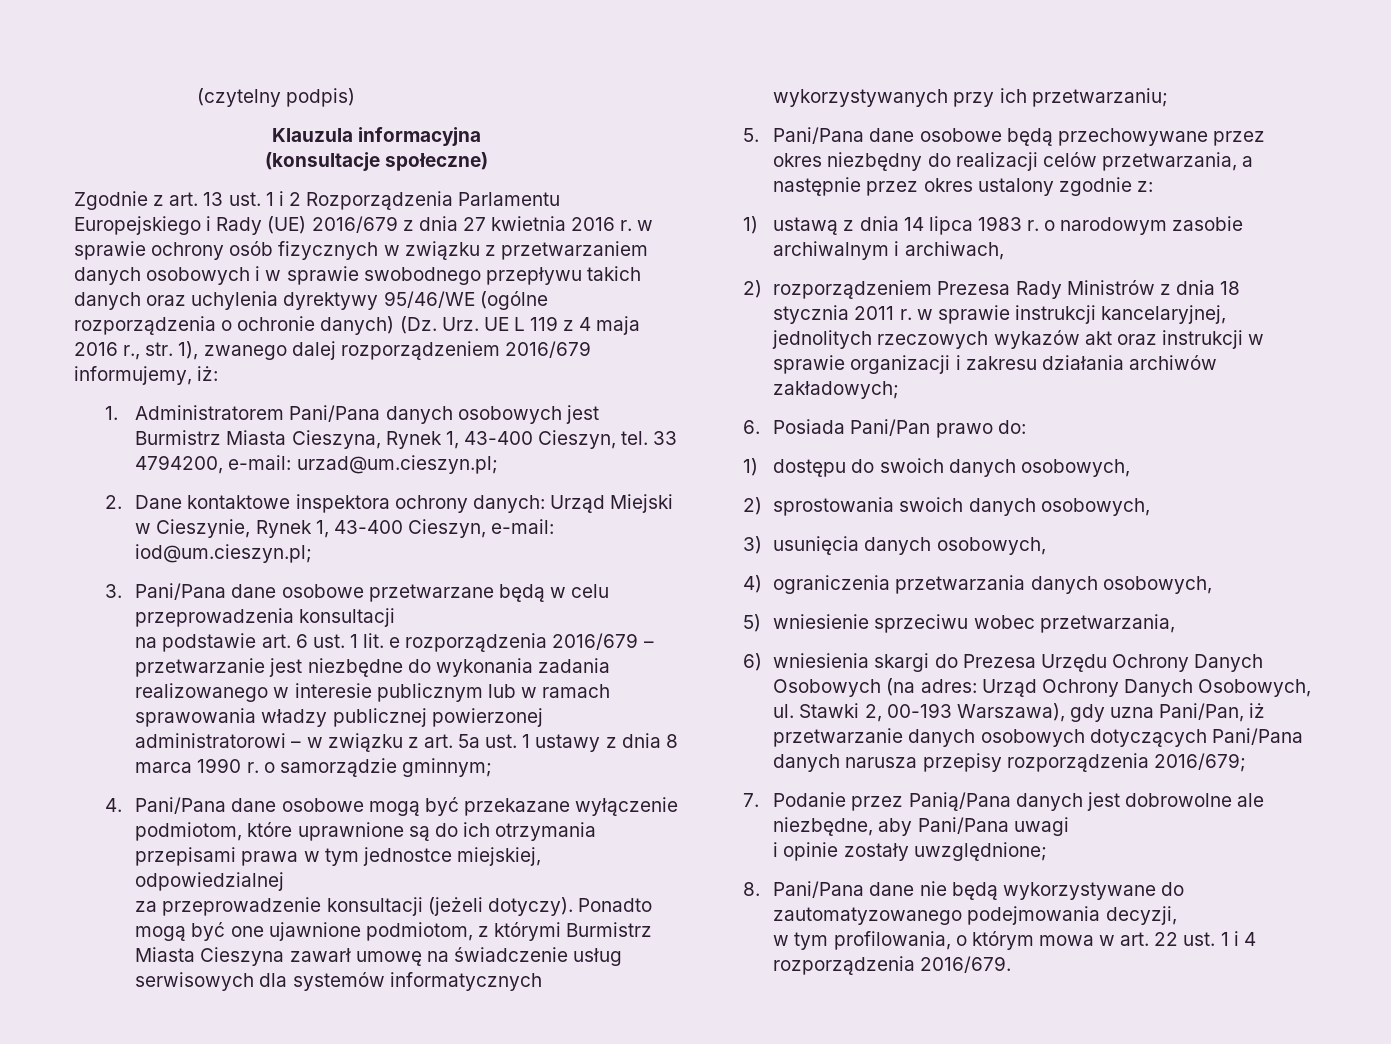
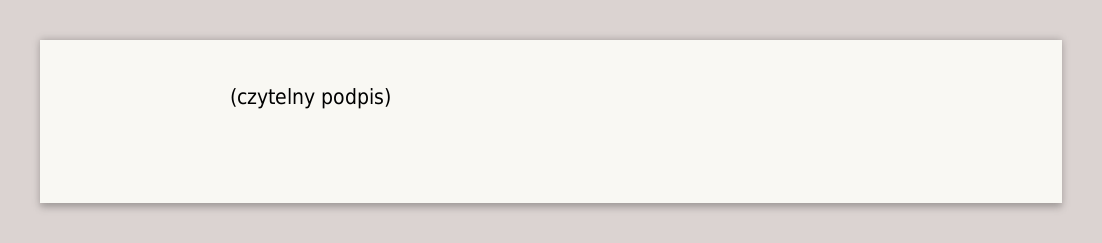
- Klauzula informacyjna
- (konsultacje społeczne)
- Zgodnie z art. 13 ust. 1 i 2 Rozporządzenia Parlamentu Europejskiego i Rady (UE) 2016/679 z dnia 27 kwietnia 2016 r. w sprawie ochrony osób fizycznych w związku z przetwarzaniem danych osobowych i w sprawie swobodnego przepływu takich danych oraz uchylenia dyrektywy 95/46/WE (ogólne rozporządzenia o ochronie danych) (Dz. Urz. UE L 119 z 4 maja 2016 r., str. 1), zwanego dalej rozporządzeniem 2016/679 informujemy, iż:
- 1. Administratorem Pani/Pana danych osobowych jest Burmistrz Miasta Cieszyna, Rynek 1, 43-400 Cieszyn, tel. 33 4794200, e-mail: urzad@um.cieszyn.pl;
- 2. Dane kontaktowe inspektora ochrony danych: Urząd Miejski w Cieszynie, Rynek 1, 43-400 Cieszyn, e-mail: iod@um.cieszyn.pl;
- 3. Pani/Pana dane osobowe przetwarzane będą w celu przeprowadzenia konsultacji
- na podstawie art. 6 ust. 1 lit. e rozporządzenia 2016/679 – przetwarzanie jest niezbędne do wykonania zadania realizowanego w interesie publicznym lub w ramach sprawowania władzy publicznej powierzonej administratorowi – w związku z art. 5a ust. 1 ustawy z dnia 8 marca 1990 r. o samorządzie gminnym;
- 4. Pani/Pana dane osobowe mogą być przekazane wyłączenie podmiotom, które uprawnione są do ich otrzymania przepisami prawa w tym jednostce miejskiej, odpowiedzialnej
- za przeprowadzenie konsultacji (jeżeli dotyczy). Ponadto mogą być one ujawnione podmiotom, z którymi Burmistrz Miasta Cieszyna zawarł umowę na świadczenie usług serwisowych dla systemów informatycznych wykorzystywanych przy ich przetwarzaniu;
- 5. Pani/Pana dane osobowe będą przechowywane przez okres niezbędny do realizacji celów przetwarzania, a następnie przez okres ustalony zgodnie z:
- 1) ustawą z dnia 14 lipca 1983 r. o narodowym zasobie archiwalnym i archiwach,
- 2) rozporządzeniem Prezesa Rady Ministrów z dnia 18 stycznia 2011 r. w sprawie instrukcji kancelaryjnej, jednolitych rzeczowych wykazów akt oraz instrukcji w sprawie organizacji i zakresu działania archiwów zakładowych;
- 6. Posiada Pani/Pan prawo do:
- 1) dostępu do swoich danych osobowych,
- 2) sprostowania swoich danych osobowych,
- 3) usunięcia danych osobowych,
- 4) ograniczenia przetwarzania danych osobowych,
- 5) wniesienie sprzeciwu wobec przetwarzania,
- 6) wniesienia skargi do Prezesa Urzędu Ochrony Danych Osobowych (na adres: Urząd Ochrony Danych Osobowych, ul. Stawki 2, 00-193 Warszawa), gdy uzna Pani/Pan, iż przetwarzanie danych osobowych dotyczących Pani/Pana danych narusza przepisy rozporządzenia 2016/679;
- 7. Podanie przez Panią/Pana danych jest dobrowolne ale niezbędne, aby Pani/Pana uwagi
- i opinie zostały uwzględnione;
- 8. Pani/Pana dane nie będą wykorzystywane do zautomatyzowanego podejmowania decyzji,
- w tym profilowania, o którym mowa w art. 22 ust. 1 i 4 rozporządzenia 2016/679.

